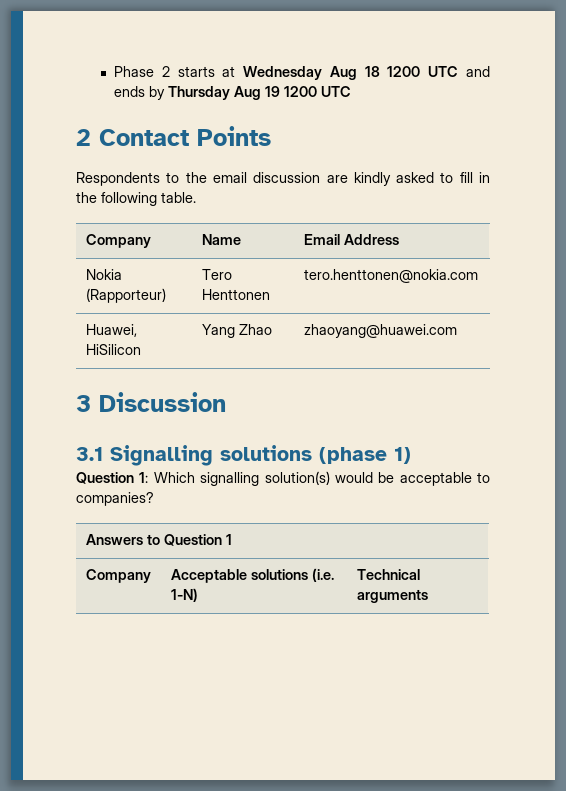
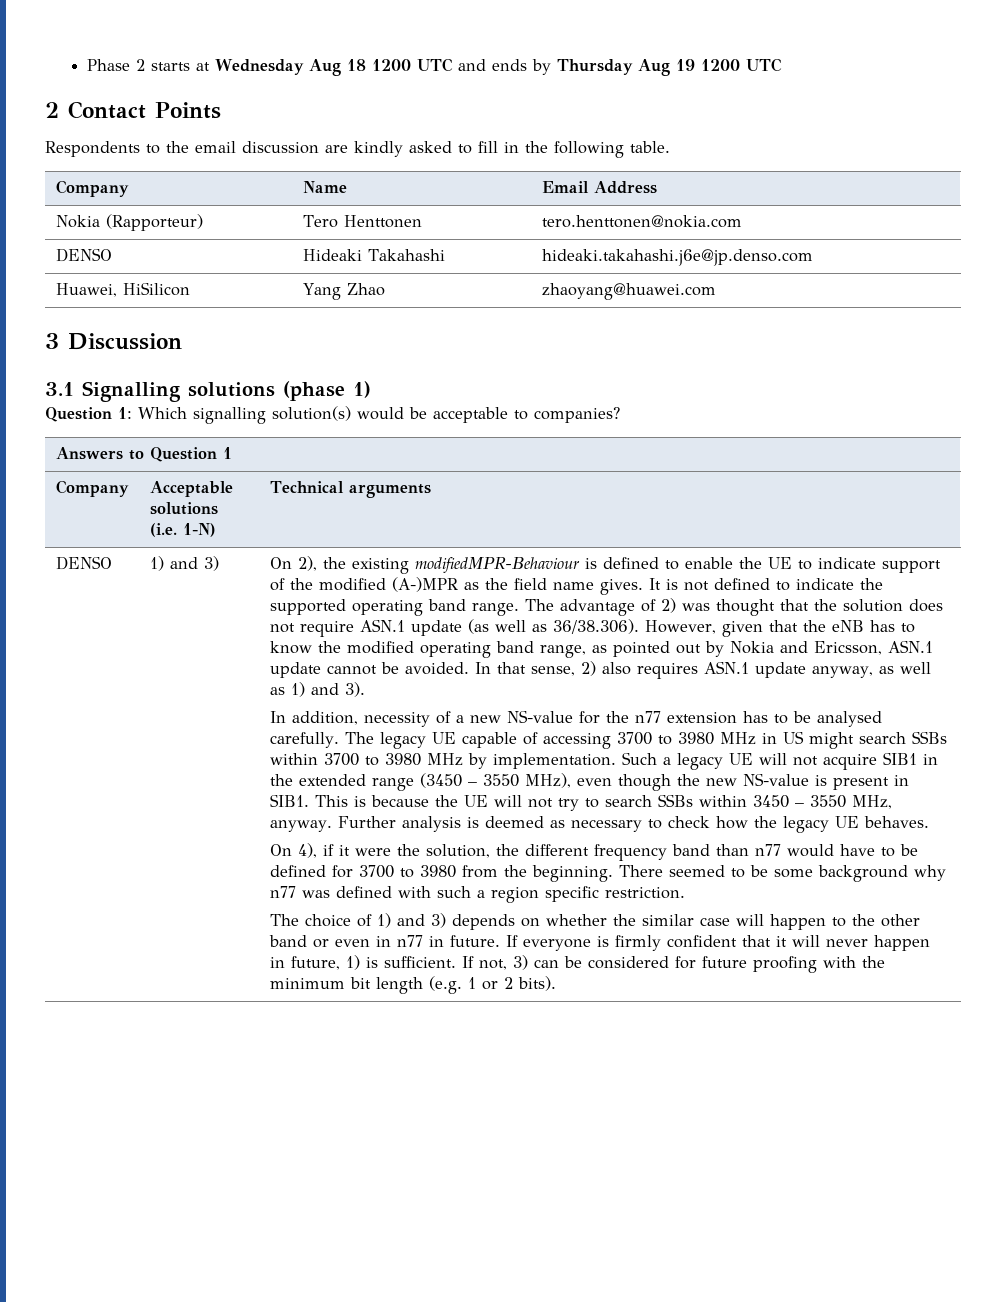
+ DENSO | Hideaki Takahashi | hideaki.takahashi.j6e@jp.denso.com
+ DENSO | 1) and 3) | On 2), the existing modifiedMPR-Behaviour is defined to enable the UE to indicate support of the modified (A-)MPR as the field name gives. It is not defined to indicate the supported operating band range. The advantage of 2) was thought that the solution does not require ASN.1 update (as well as 36/38.306). However, given that the eNB has to know the modified operating band range, as pointed out by Nokia and Ericsson, ASN.1 update cannot be avoided. In that sense, 2) also requires ASN.1 update anyway, as well as 1) and 3).
+ In addition, necessity of a new NS-value for the n77 extension has to be analysed carefully. The legacy UE capable of accessing 3700 to 3980 MHz in US might search SSBs within 3700 to 3980 MHz by implementation. Such a legacy UE will not acquire SIB1 in the extended range (3450 – 3550 MHz), even though the new NS-value is present in SIB1. This is because the UE will not try to search SSBs within 3450 – 3550 MHz, anyway. Further analysis is deemed as necessary to check how the legacy UE behaves.
+ On 4), if it were the solution, the different frequency band than n77 would have to be defined for 3700 to 3980 from the beginning. There seemed to be some background why n77 was defined with such a region specific restriction.
+ The choice of 1) and 3) depends on whether the similar case will happen to the other band or even in n77 in future. If everyone is firmly confident that it will never happen in future, 1) is sufficient. If not, 3) can be considered for future proofing with the minimum bit length (e.g. 1 or 2 bits).

